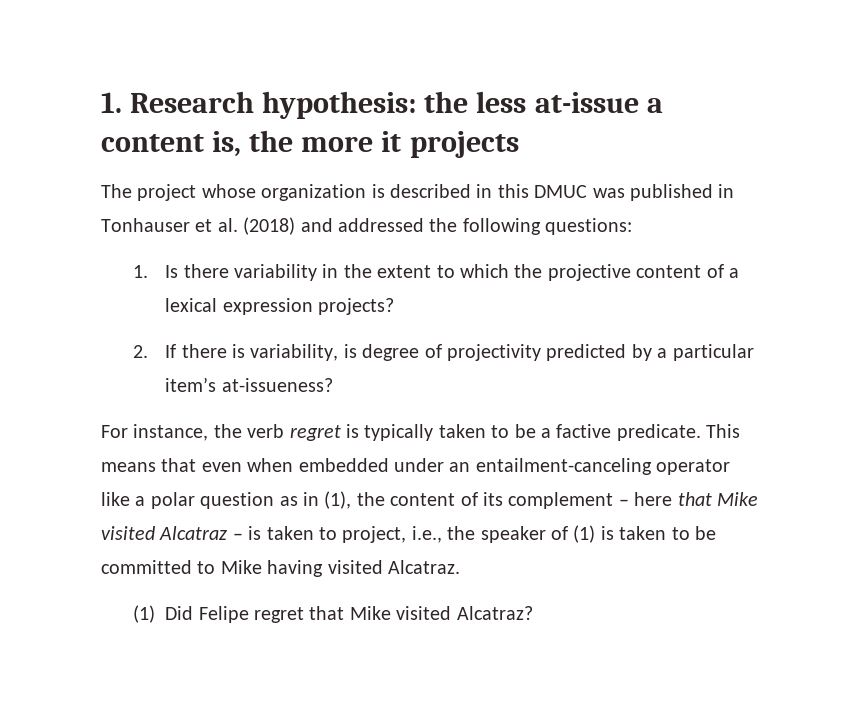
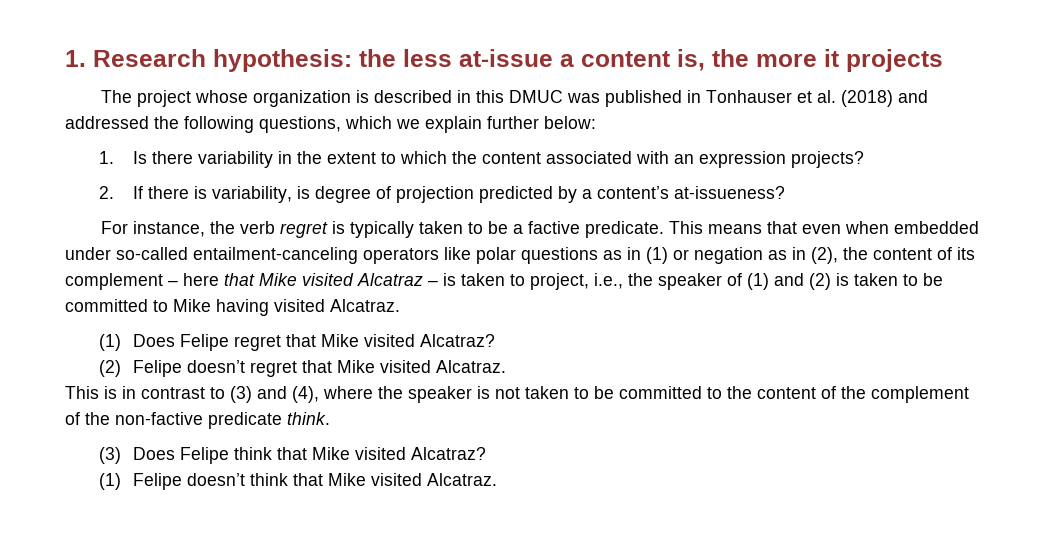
- The project whose organization is described in this DMUC was published in Tonhauser et al. (2018) and addressed the following questions:
+ The project whose organization is described in this DMUC was published in Tonhauser et al. (2018) and addressed the following questions, which we explain further below:
- 1. Is there variability in the extent to which the projective content of a lexical expression projects?
+ 1. Is there variability in the extent to which the content associated with an expression projects?
- 2. If there is variability, is degree of projectivity predicted by a particular item’s at-issueness?
+ 2. If there is variability, is degree of projection predicted by a content’s at-issueness?
- This means that even when embedded under an entailment-canceling operator like a polar question as in (1), the content of its complement – here that Mike visited Alcatraz – is taken to project, i.e., the speaker of (1) is taken to be committed to Mike having visited Alcatraz.
+ This means that even when embedded under so-called entailment-canceling operators like polar questions as in (1) or negation as in (2), the content of its complement – here that Mike visited Alcatraz – is taken to project, i.e., the speaker of (1) and (2) is taken to be committed to Mike having visited Alcatraz.
- (1) Did Felipe regret that Mike visited Alcatraz?
+ (1) Does Felipe regret that Mike visited Alcatraz?
+ (2) Felipe doesn’t regret that Mike visited Alcatraz.
+ This is in contrast to (3) and (4), where the speaker is not taken to be committed to the content of the complement of the non-factive predicate think.
+ (3) Does Felipe think that Mike visited Alcatraz?
+ (1) Felipe doesn’t think that Mike visited Alcatraz.

